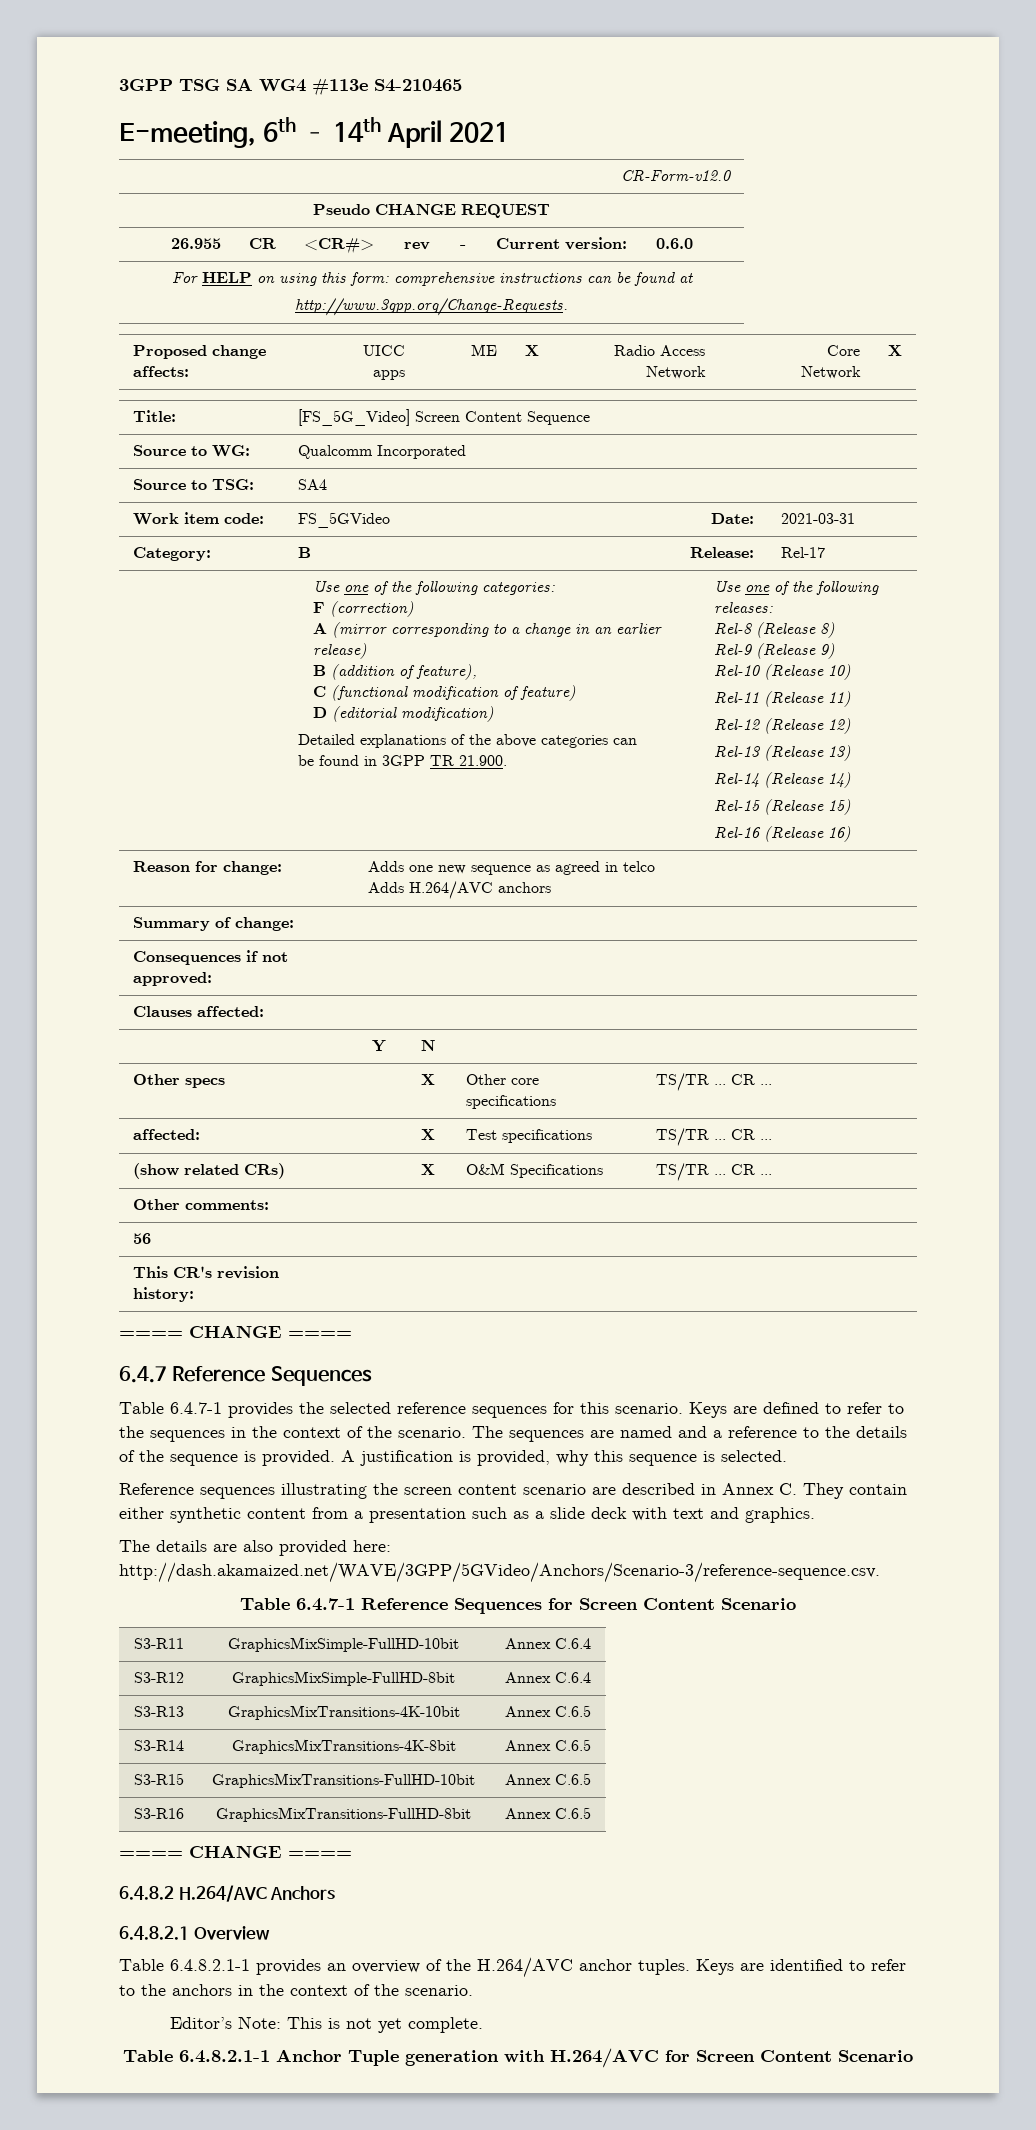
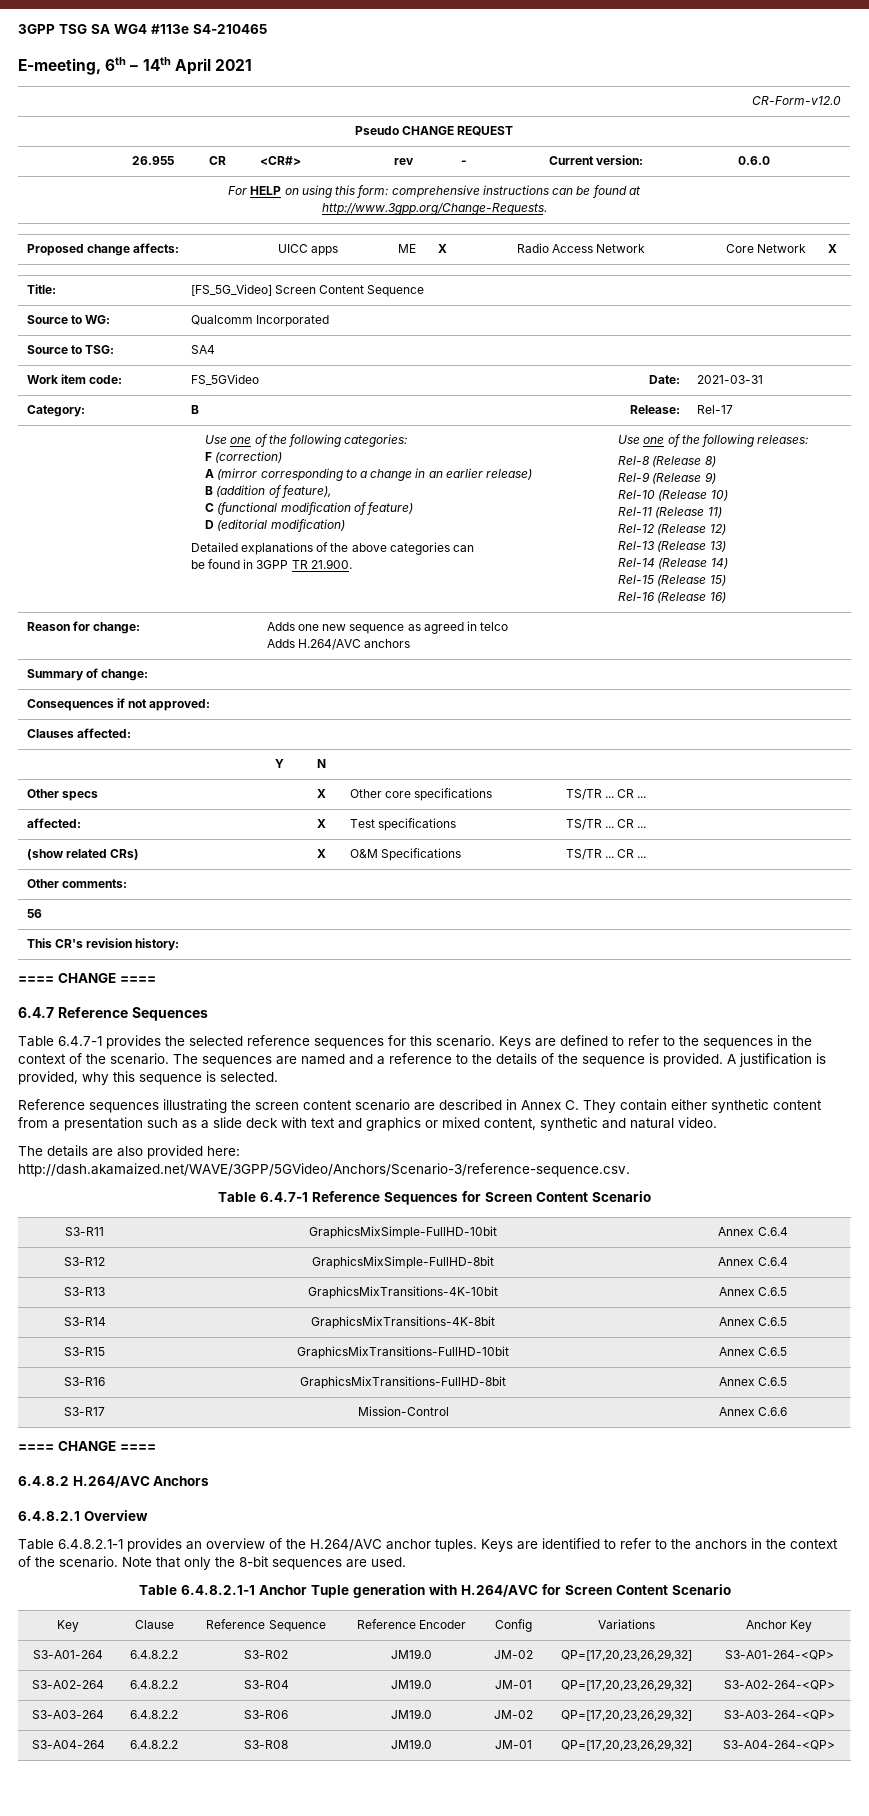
- Reference sequences illustrating the screen content scenario are described in Annex C. They contain either synthetic content from a presentation such as a slide deck with text and graphics.
+ Reference sequences illustrating the screen content scenario are described in Annex C. They contain either synthetic content from a presentation such as a slide deck with text and graphics or mixed content, synthetic and natural video.
+ S3-R17 | Mission-Control | Annex C.6.6
- Keys are identified to refer to the anchors in the context of the scenario.
- Editor’s Note: This is not yet complete.
+ Keys are identified to refer to the anchors in the context of the scenario. Note that only the 8-bit sequences are used.
+ Key | Clause | Reference Sequence | Reference Encoder | Config | Variations | Anchor Key
+ S3-A01-264 | 6.4.8.2.2 | S3-R02 | JM19.0 | JM-02 | QP=[17,20,23,26,29,32] | S3-A01-264-<QP>
+ S3-A02-264 | 6.4.8.2.2 | S3-R04 | JM19.0 | JM-01 | QP=[17,20,23,26,29,32] | S3-A02-264-<QP>
+ S3-A03-264 | 6.4.8.2.2 | S3-R06 | JM19.0 | JM-02 | QP=[17,20,23,26,29,32] | S3-A03-264-<QP>
+ S3-A04-264 | 6.4.8.2.2 | S3-R08 | JM19.0 | JM-01 | QP=[17,20,23,26,29,32] | S3-A04-264-<QP>

